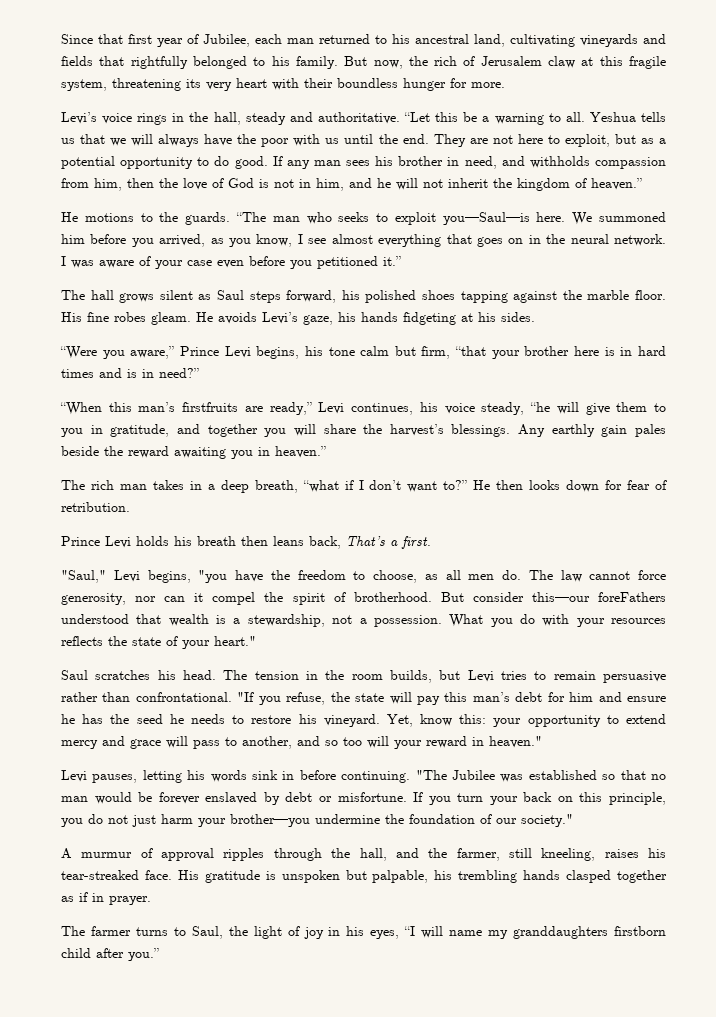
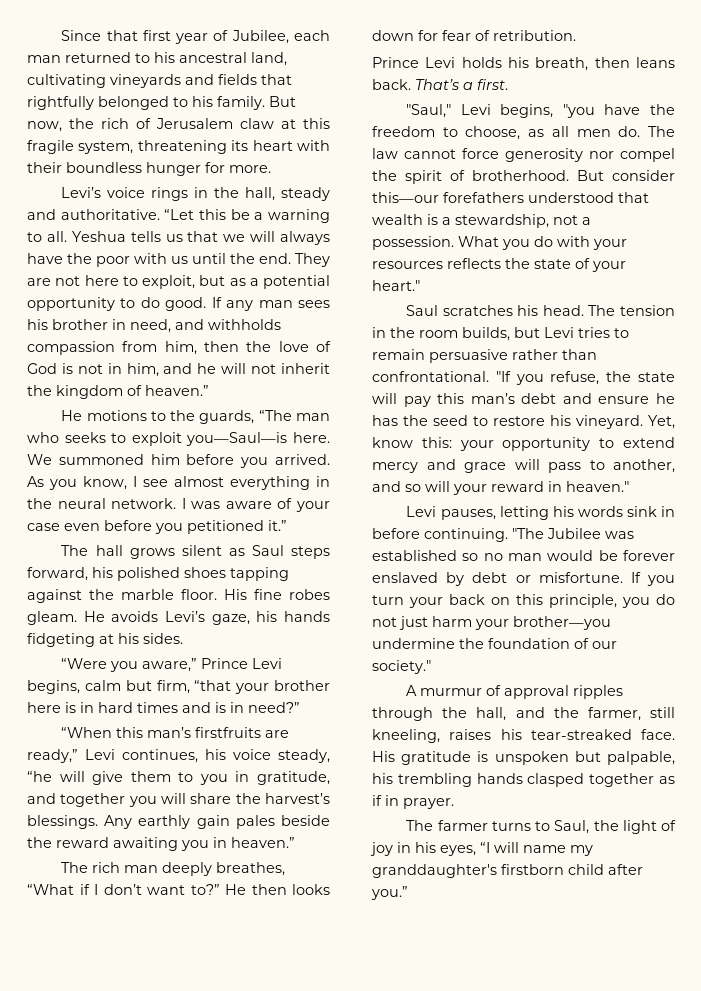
- But now, the rich of Jerusalem claw at this fragile system, threatening its very heart with their boundless hunger for more.
+ But now, the rich of Jerusalem claw at this fragile system, threatening its heart with their boundless hunger for more.
- He motions to the guards. “The man who seeks to exploit you—Saul—is here.
+ He motions to the guards, “The man who seeks to exploit you—Saul—is here.
- We summoned him before you arrived, as you know, I see almost everything that goes on in the neural network.
+ We summoned him before you arrived. As you know, I see almost everything in the neural network.
- “Were you aware,” Prince Levi begins, his tone calm but firm, “that your brother here is in hard times and is in need?”
+ “Were you aware,” Prince Levi begins, calm but firm, “that your brother here is in hard times and is in need?”
- The rich man takes in a deep breath, “what if I don’t want to?”
+ The rich man deeply breathes, “What if I don’t want to?”
- Prince Levi holds his breath then leans back, That’s a first.
+ Prince Levi holds his breath, then leans back. That’s a first.
- The law cannot force generosity, nor can it compel the spirit of brotherhood.
+ The law cannot force generosity nor compel the spirit of brotherhood.
- But consider this—our foreFathers understood that wealth is a stewardship, not a possession.
+ But consider this—our forefathers understood that wealth is a stewardship, not a possession.
- "If you refuse, the state will pay this man’s debt for him and ensure he has the seed he needs to restore his vineyard.
+ "If you refuse, the state will pay this man’s debt and ensure he has the seed to restore his vineyard.
- Yet, know this: your opportunity to extend mercy and grace will pass to another, and so too will your reward in heaven."
+ Yet, know this: your opportunity to extend mercy and grace will pass to another, and so will your reward in heaven."
- "The Jubilee was established so that no man would be forever enslaved by debt or misfortune.
+ "The Jubilee was established so no man would be forever enslaved by debt or misfortune.
- The farmer turns to Saul, the light of joy in his eyes, “I will name my granddaughters firstborn child after you.”
+ The farmer turns to Saul, the light of joy in his eyes, “I will name my granddaughter's firstborn child after you.”

